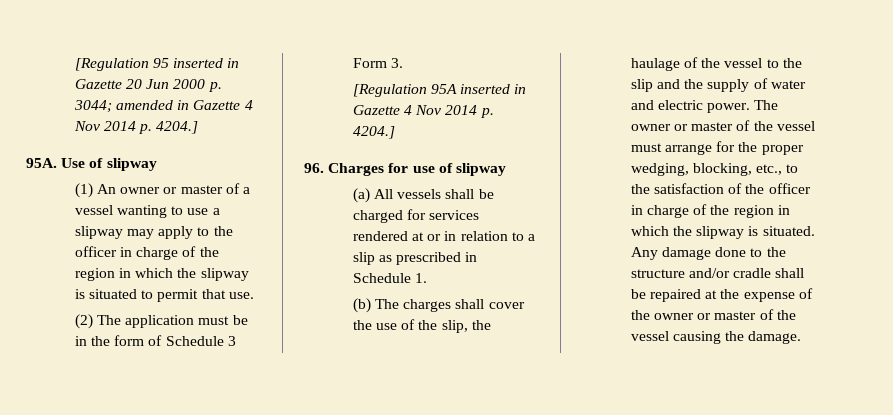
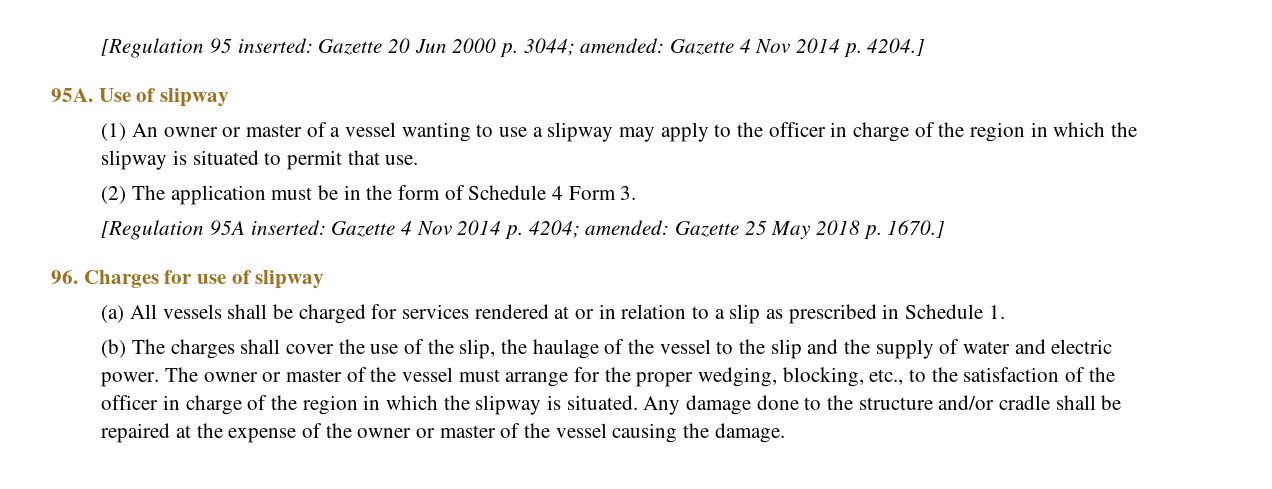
- [Regulation 95 inserted in Gazette 20 Jun 2000 p. 3044; amended in Gazette 4 Nov 2014 p. 4204.]
+ [Regulation 95 inserted: Gazette 20 Jun 2000 p. 3044; amended: Gazette 4 Nov 2014 p. 4204.]
- (2) The application must be in the form of Schedule 3 Form 3.
+ (2) The application must be in the form of Schedule 4 Form 3.
- [Regulation 95A inserted in Gazette 4 Nov 2014 p. 4204.]
+ [Regulation 95A inserted: Gazette 4 Nov 2014 p. 4204; amended: Gazette 25 May 2018 p. 1670.]

